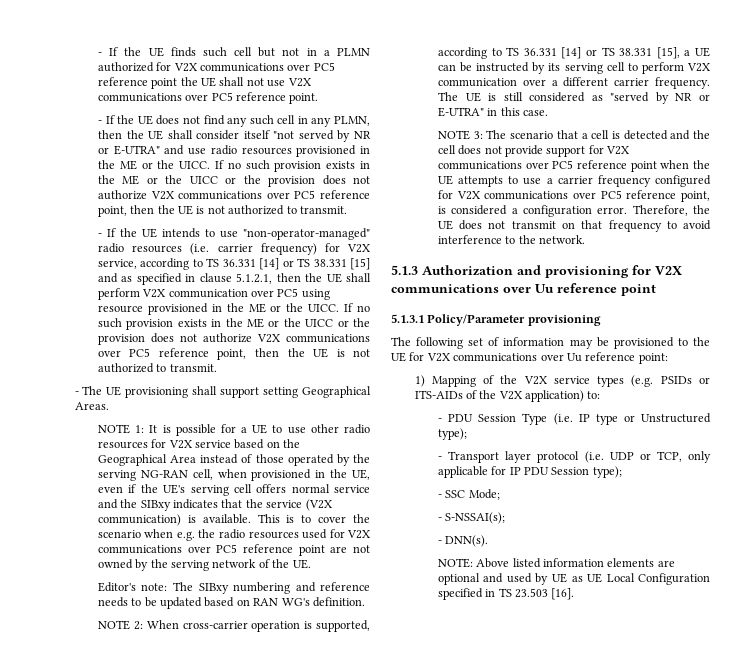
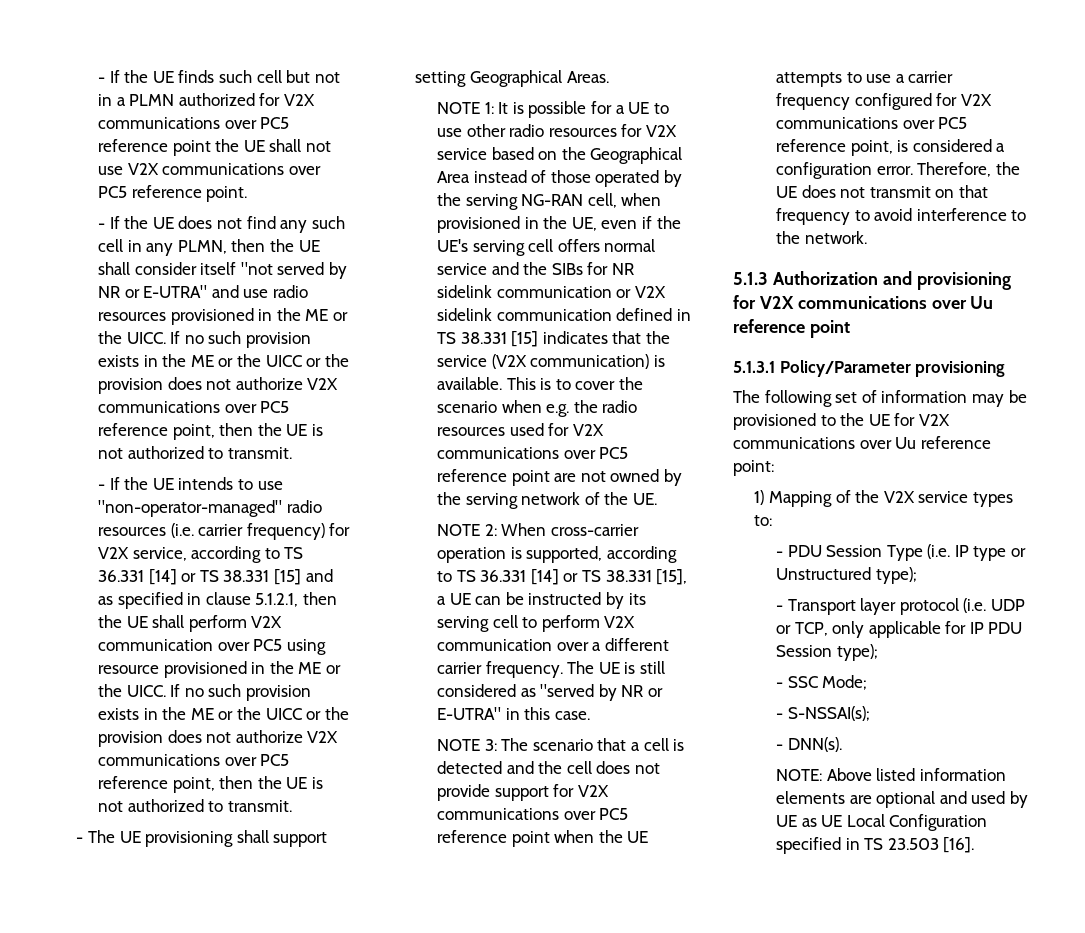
- NOTE 1: It is possible for a UE to use other radio resources for V2X service based on the Geographical Area instead of those operated by the serving NG-RAN cell, when provisioned in the UE, even if the UE's serving cell offers normal service and the SIBxy indicates that the service (V2X communication) is available.
+ NOTE 1: It is possible for a UE to use other radio resources for V2X service based on the Geographical Area instead of those operated by the serving NG-RAN cell, when provisioned in the UE, even if the UE's serving cell offers normal service and the SIBs for NR sidelink communication or V2X sidelink communication defined in TS 38.331 [15] indicates that the service (V2X communication) is available.
- Editor's note: The SIBxy numbering and reference needs to be updated based on RAN WG's definition.
- 1) Mapping of the V2X service types (e.g. PSIDs or ITS-AIDs of the V2X application) to:
+ 1) Mapping of the V2X service types to:

